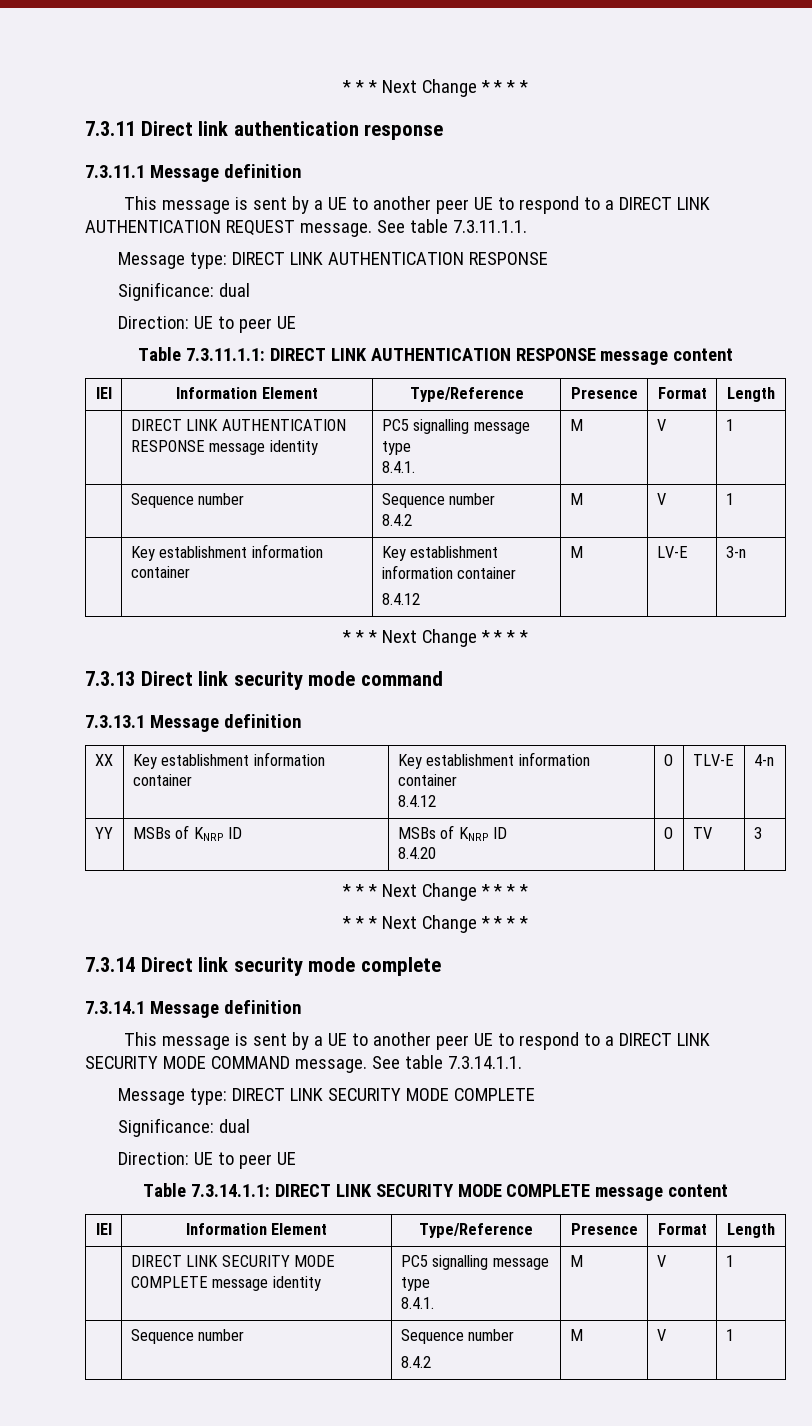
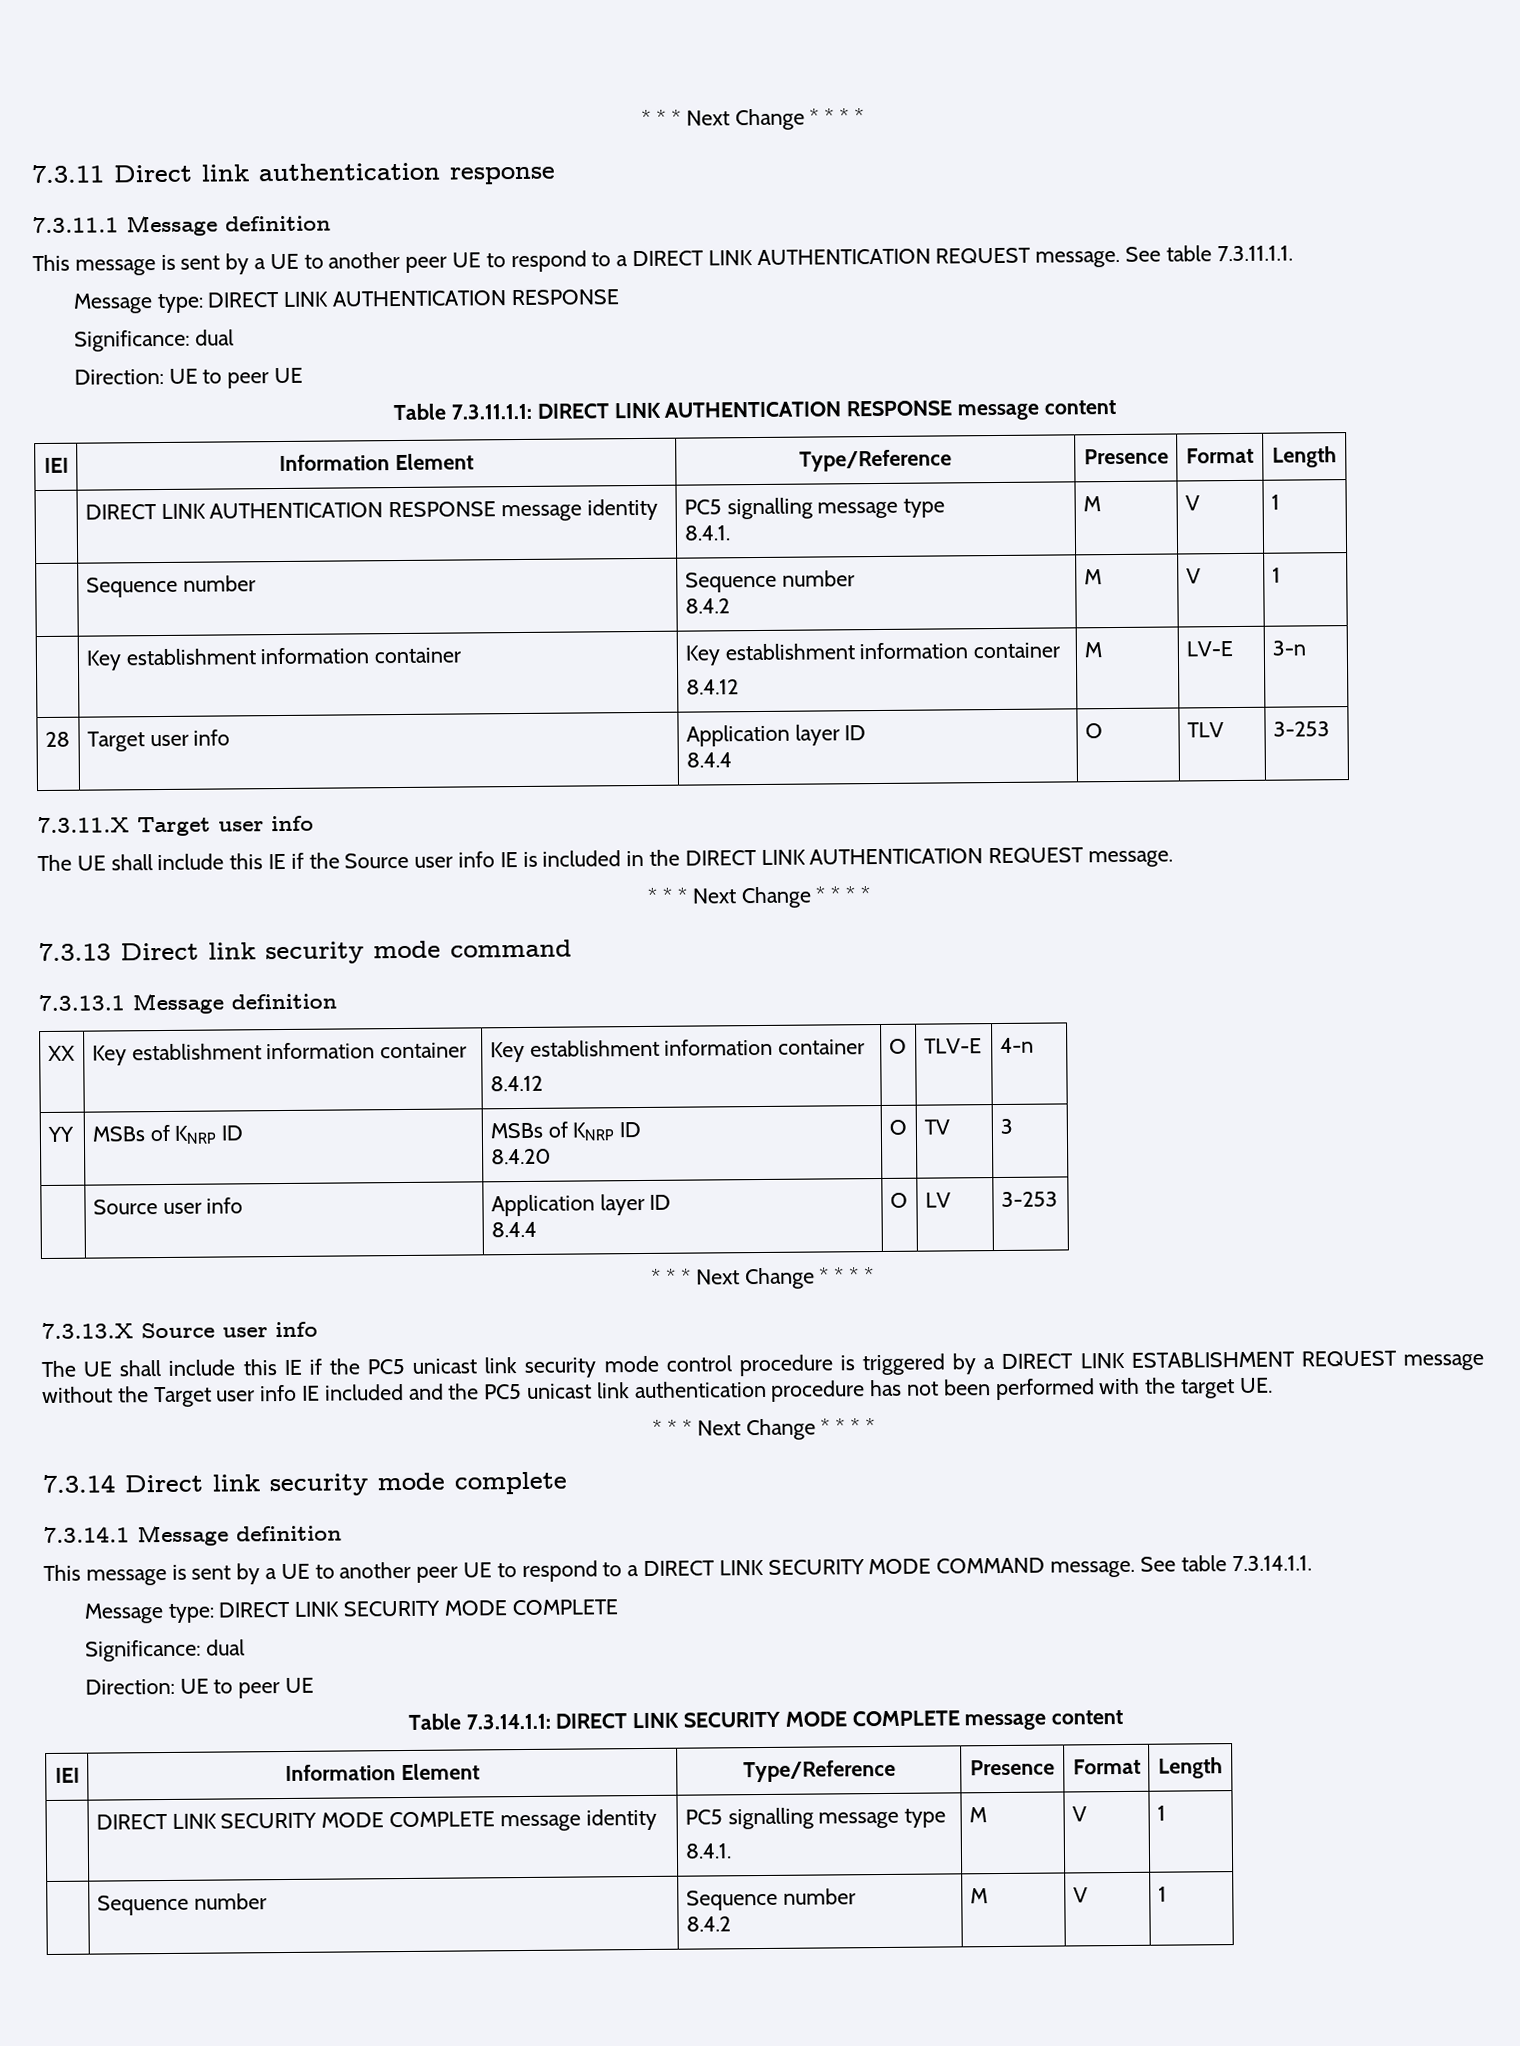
+ 28 | Target user info | Application layer ID
+ 8.4.4 | O | TLV | 3-253
+ 7.3.11.X Target user info
+ The UE shall include this IE if the Source user info IE is included in the DIRECT LINK AUTHENTICATION REQUEST message.
  YY | MSBs of KNRP ID | MSBs of KNRP ID
  8.4.20 | O | TV | 3
+ | Source user info | Application layer ID
+ 8.4.4 | O | LV | 3-253
  * * * Next Change * * * *
+ 7.3.13.X Source user info
+ The UE shall include this IE if the PC5 unicast link security mode control procedure is triggered by a DIRECT LINK ESTABLISHMENT REQUEST message without the Target user info IE included and the PC5 unicast link authentication procedure has not been performed with the target UE.

